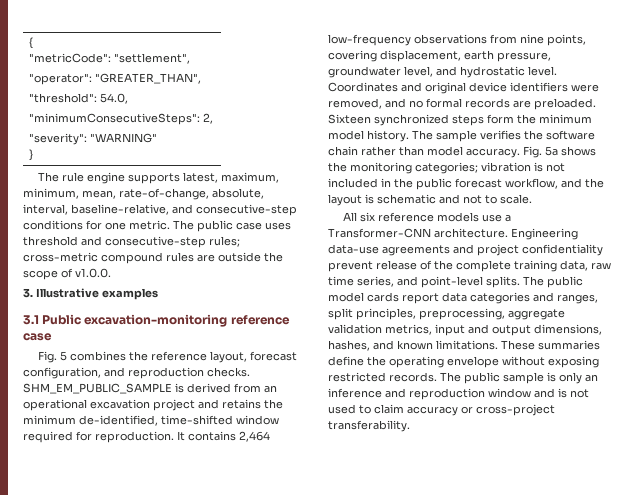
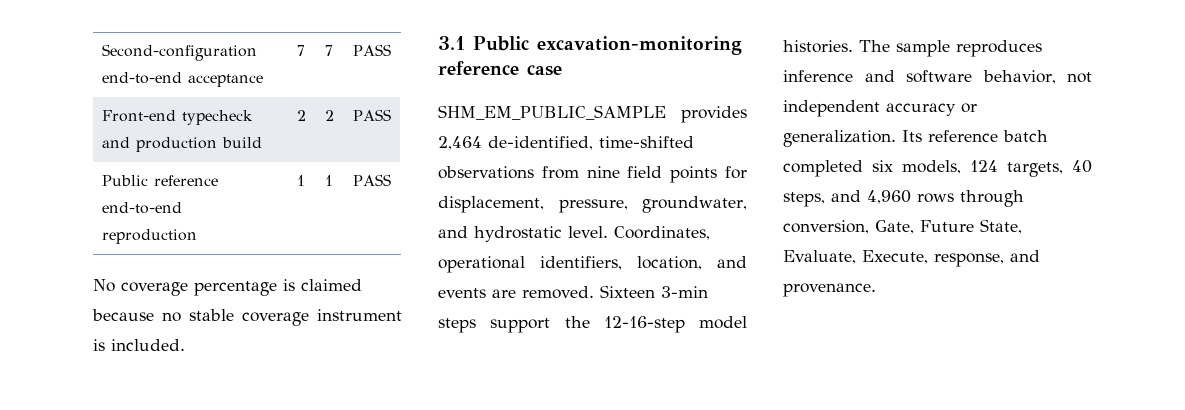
- {
- "metricCode": "settlement",
- "operator": "GREATER_THAN",
- "threshold": 54.0,
- "minimumConsecutiveSteps": 2,
- "severity": "WARNING"
- }
- The rule engine supports latest, maximum, minimum, mean, rate-of-change, absolute, interval, baseline-relative, and consecutive-step conditions for one metric. The public case uses threshold and consecutive-step rules; cross-metric compound rules are outside the scope of v1.0.0.
- 3. Illustrative examples
+ Second-configuration end-to-end acceptance | 7 | 7 | PASS
+ Front-end typecheck and production build | 2 | 2 | PASS
+ Public reference end-to-end reproduction | 1 | 1 | PASS
+ No coverage percentage is claimed because no stable coverage instrument is included.
- Fig. 5 combines the reference layout, forecast configuration, and reproduction checks. SHM_EM_PUBLIC_SAMPLE is derived from an operational excavation project and retains the minimum de-identified, time-shifted window required for reproduction. It contains 2,464 low-frequency observations from nine points, covering displacement, earth pressure, groundwater level, and hydrostatic level. Coordinates and original device identifiers were removed, and no formal records are preloaded. Sixteen synchronized steps form the minimum model history. The sample verifies the software chain rather than model accuracy. Fig. 5a shows the monitoring categories; vibration is not included in the public forecast workflow, and the layout is schematic and not to scale.
- All six reference models use a Transformer-CNN architecture. Engineering data-use agreements and project confidentiality prevent release of the complete training data, raw time series, and point-level splits. The public model cards report data categories and ranges, split principles, preprocessing, aggregate validation metrics, input and output dimensions, hashes, and known limitations. These summaries define the operating envelope without exposing restricted records. The public sample is only an inference and reproduction window and is not used to claim accuracy or cross-project transferability.
+ SHM_EM_PUBLIC_SAMPLE provides 2,464 de-identified, time-shifted observations from nine field points for displacement, pressure, groundwater, and hydrostatic level. Coordinates, operational identifiers, location, and events are removed. Sixteen 3-min steps support the 12-16-step model histories. The sample reproduces inference and software behavior, not independent accuracy or generalization. Its reference batch completed six models, 124 targets, 40 steps, and 4,960 rows through conversion, Gate, Future State, Evaluate, Execute, response, and provenance.

